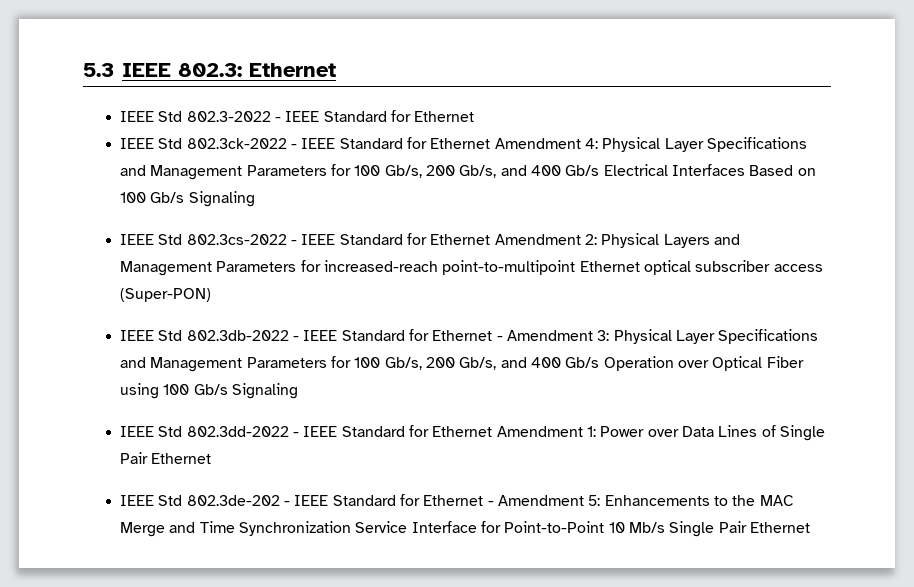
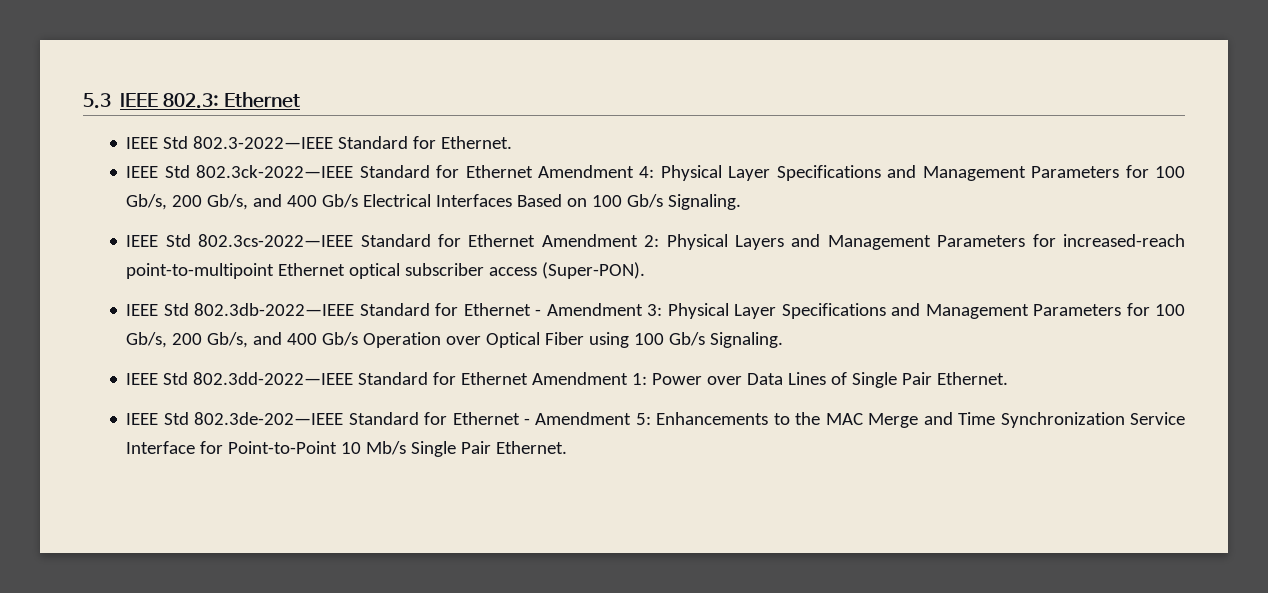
- IEEE Std 802.3-2022 - IEEE Standard for Ethernet
- IEEE Std 802.3ck-2022 - IEEE Standard for Ethernet Amendment 4:
+ IEEE Std 802.3-2022—IEEE Standard for Ethernet.
+ IEEE Std 802.3ck-2022—IEEE Standard for Ethernet Amendment 4:
- Physical Layer Specifications and Management Parameters for 100 Gb/s, 200 Gb/s, and 400 Gb/s Electrical Interfaces Based on 100 Gb/s Signaling
- IEEE Std 802.3cs-2022 - IEEE Standard for Ethernet Amendment 2:
+ Physical Layer Specifications and Management Parameters for 100 Gb/s, 200 Gb/s, and 400 Gb/s Electrical Interfaces Based on 100 Gb/s Signaling.
+ IEEE Std 802.3cs-2022—IEEE Standard for Ethernet Amendment 2:
- Physical Layers and Management Parameters for increased-reach point-to-multipoint Ethernet optical subscriber access (Super-PON)
- IEEE Std 802.3db-2022 - IEEE Standard for Ethernet - Amendment 3:
+ Physical Layers and Management Parameters for increased-reach point-to-multipoint Ethernet optical subscriber access (Super-PON).
+ IEEE Std 802.3db-2022—IEEE Standard for Ethernet - Amendment 3:
- Physical Layer Specifications and Management Parameters for 100 Gb/s, 200 Gb/s, and 400 Gb/s Operation over Optical Fiber using 100 Gb/s Signaling
- IEEE Std 802.3dd-2022 - IEEE Standard for Ethernet Amendment 1:
+ Physical Layer Specifications and Management Parameters for 100 Gb/s, 200 Gb/s, and 400 Gb/s Operation over Optical Fiber using 100 Gb/s Signaling.
+ IEEE Std 802.3dd-2022—IEEE Standard for Ethernet Amendment 1:
- Power over Data Lines of Single Pair Ethernet
- IEEE Std 802.3de-202 - IEEE Standard for Ethernet - Amendment 5:
+ Power over Data Lines of Single Pair Ethernet.
+ IEEE Std 802.3de-202—IEEE Standard for Ethernet - Amendment 5:
- Enhancements to the MAC Merge and Time Synchronization Service Interface for Point-to-Point 10 Mb/s Single Pair Ethernet
+ Enhancements to the MAC Merge and Time Synchronization Service Interface for Point-to-Point 10 Mb/s Single Pair Ethernet.

